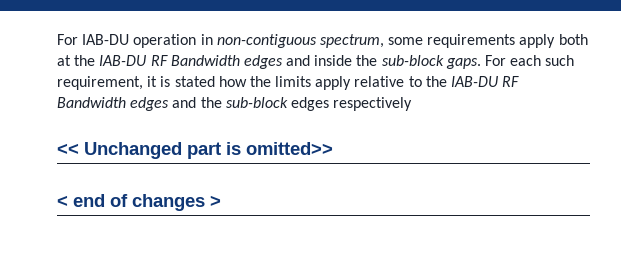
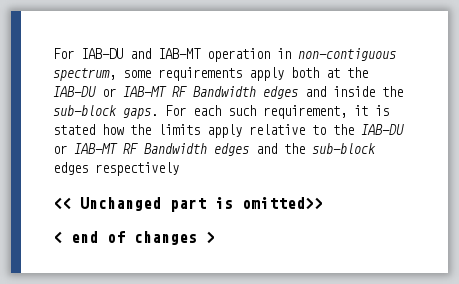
- For IAB-DU operation in non-contiguous spectrum, some requirements apply both at the IAB-DU RF Bandwidth edges and inside the sub-block gaps.
+ For IAB-DU and IAB-MT operation in non-contiguous spectrum, some requirements apply both at the IAB-DU or IAB-MT RF Bandwidth edges and inside the sub-block gaps.
- For each such requirement, it is stated how the limits apply relative to the IAB-DU RF Bandwidth edges and the sub-block edges respectively
+ For each such requirement, it is stated how the limits apply relative to the IAB-DU or IAB-MT RF Bandwidth edges and the sub-block edges respectively

